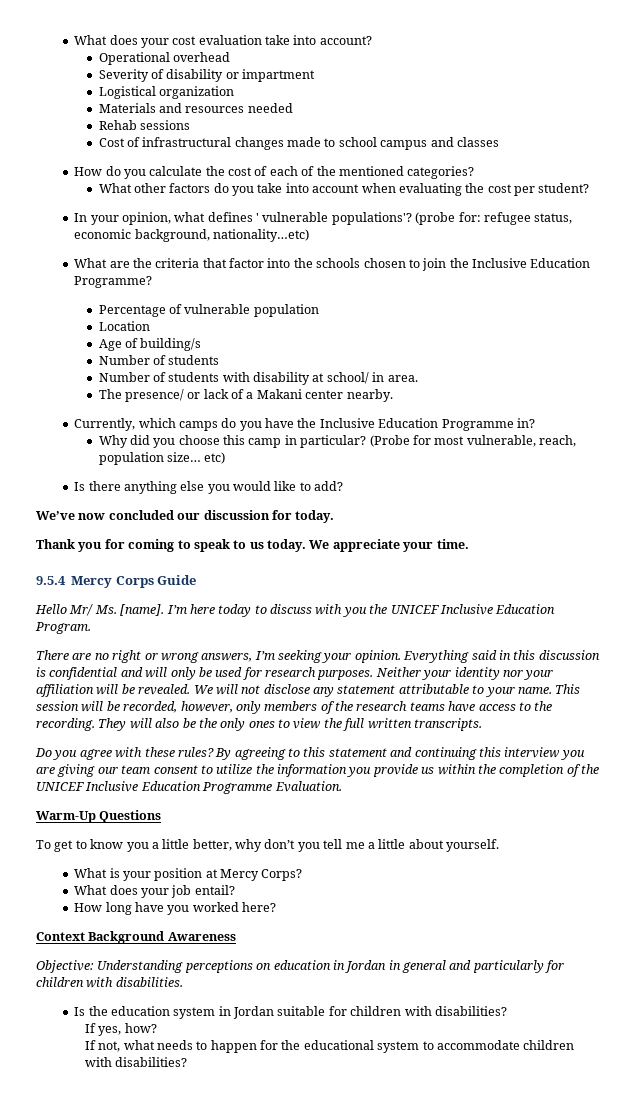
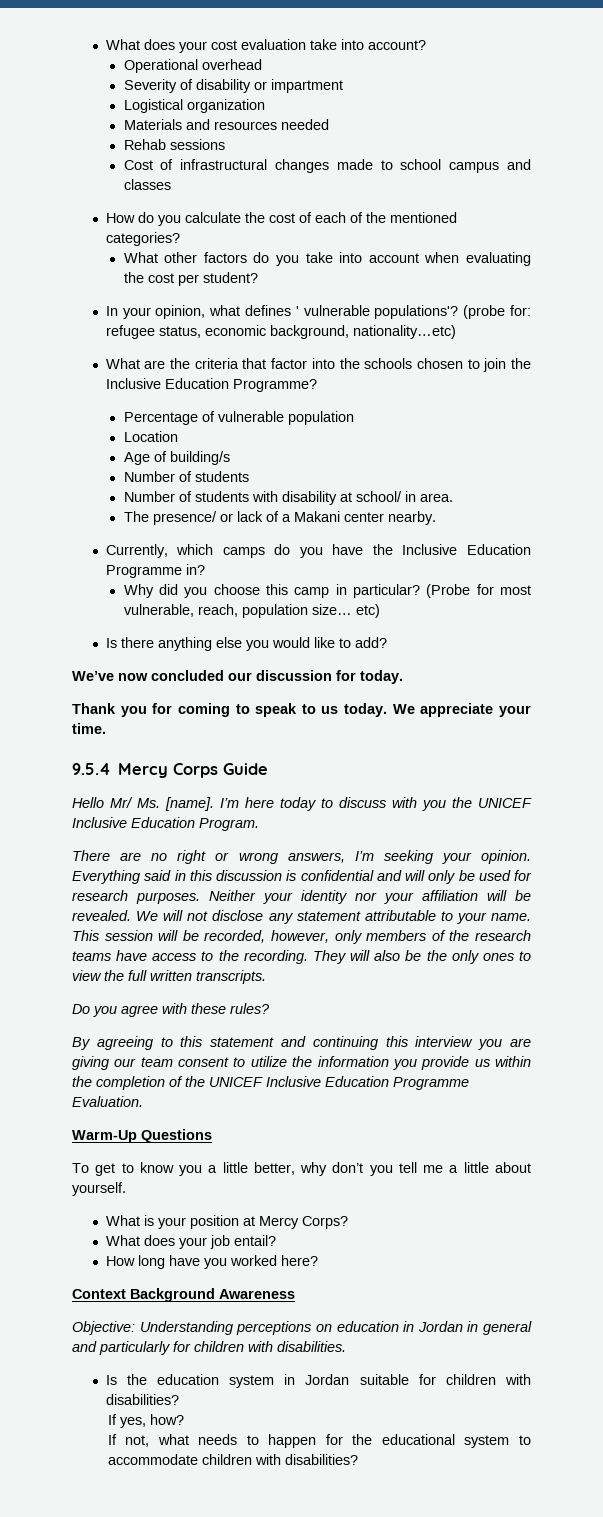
- Do you agree with these rules? By agreeing to this statement and continuing this interview you are giving our team consent to utilize the information you provide us within the completion of the UNICEF Inclusive Education Programme Evaluation.
+ Do you agree with these rules?
+ By agreeing to this statement and continuing this interview you are giving our team consent to utilize the information you provide us within the completion of the UNICEF Inclusive Education Programme Evaluation.

